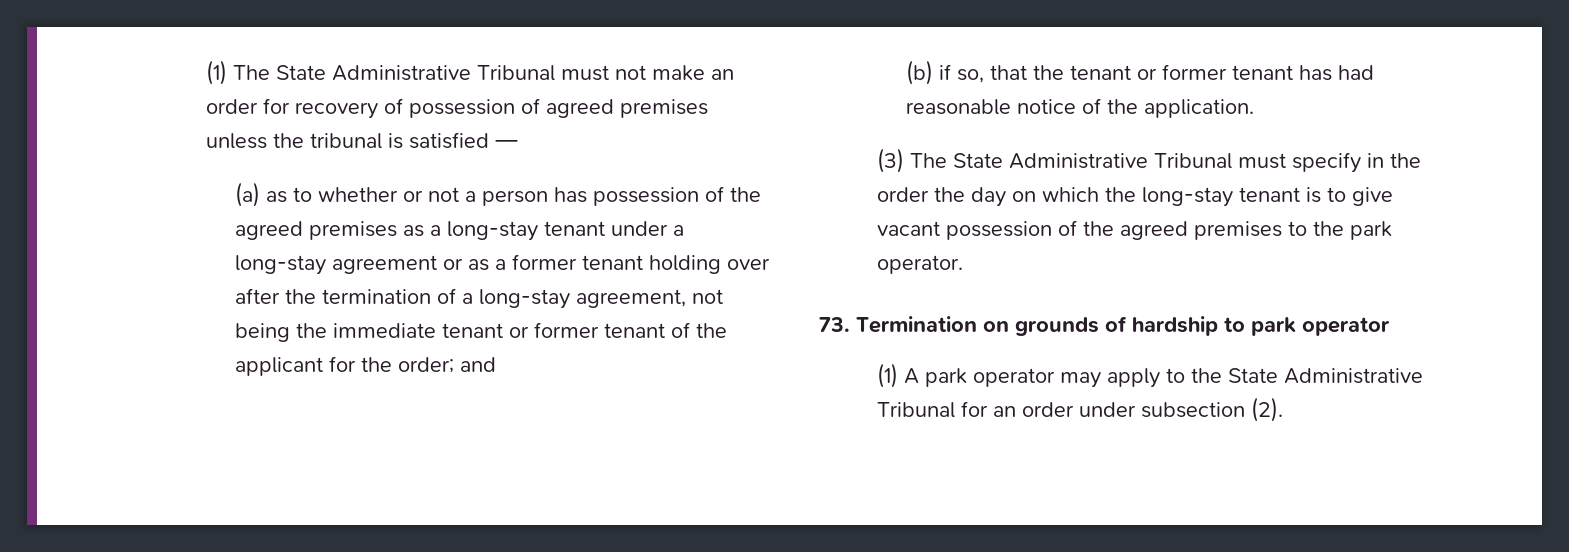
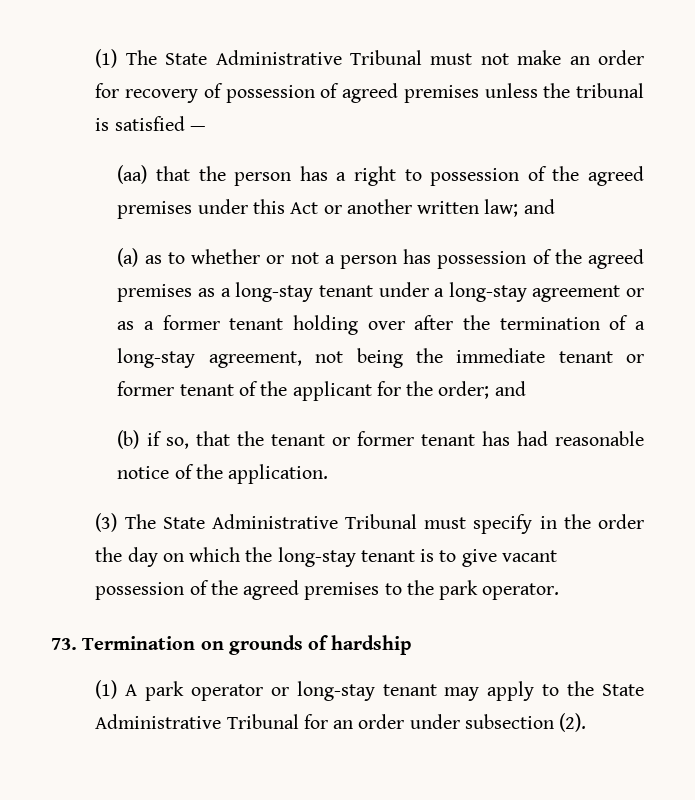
+ (aa) that the person has a right to possession of the agreed premises under this Act or another written law; and
- 73. Termination on grounds of hardship to park operator
+ 73. Termination on grounds of hardship
- (1) A park operator may apply to the State Administrative Tribunal for an order under subsection (2).
+ (1) A park operator or long-stay tenant may apply to the State Administrative Tribunal for an order under subsection (2).

